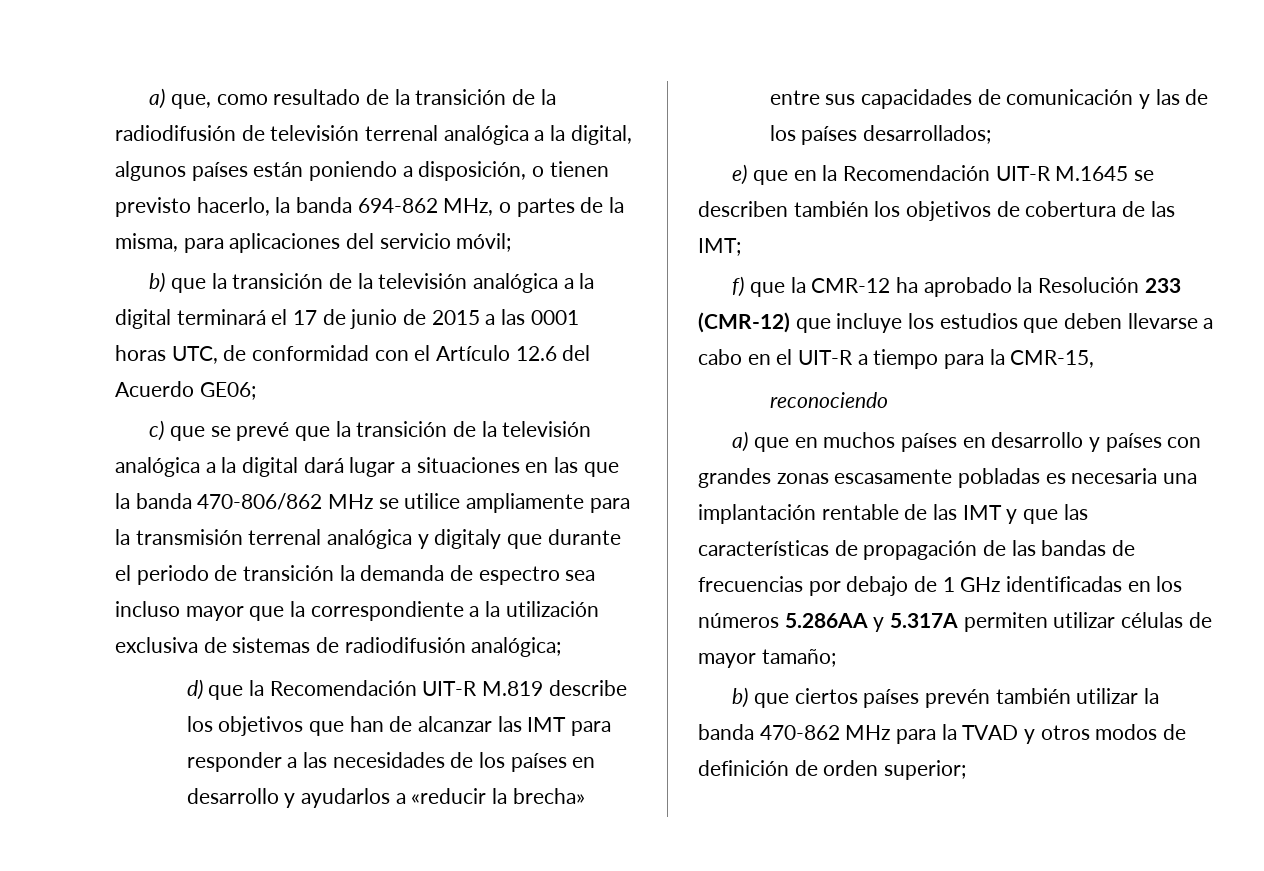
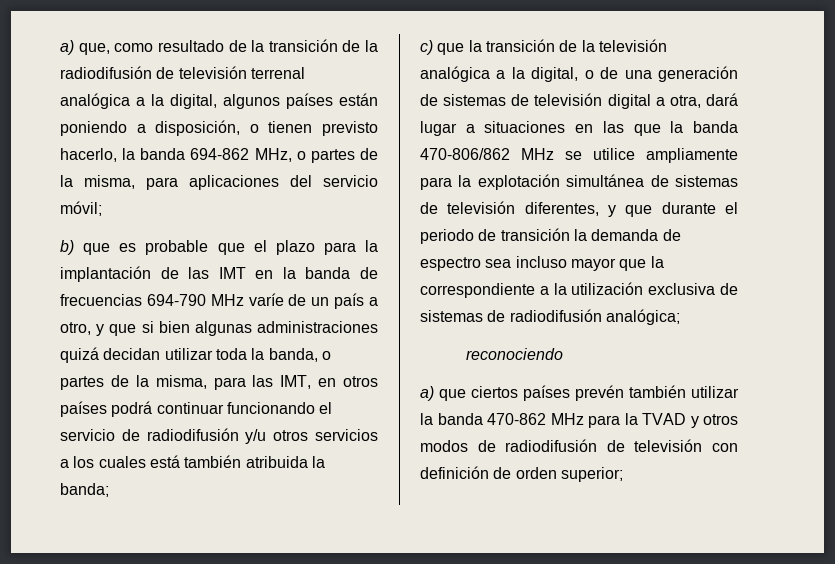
- b) que la transición de la televisión analógica a la digital terminará el 17 de junio de 2015 a las 0001 horas UTC, de conformidad con el Artículo 12.6 del Acuerdo GE06;
+ b) que es probable que el plazo para la implantación de las IMT en la banda de frecuencias 694-790 MHz varíe de un país a otro, y que si bien algunas administraciones quizá decidan utilizar toda la banda, o partes de la misma, para las IMT, en otros países podrá continuar funcionando el servicio de radiodifusión y/u otros servicios a los cuales está también atribuida la banda;
- c) que se prevé que la transición de la televisión analógica a la digital dará lugar a situaciones en las que la banda 470-806/862 MHz se utilice ampliamente para la transmisión terrenal analógica y digitaly que durante el periodo de transición la demanda de espectro sea incluso mayor que la correspondiente a la utilización exclusiva de sistemas de radiodifusión analógica;
+ c) que la transición de la televisión analógica a la digital, o de una generación de sistemas de televisión digital a otra, dará lugar a situaciones en las que la banda 470-806/862 MHz se utilice ampliamente para la explotación simultánea de sistemas de televisión diferentes, y que durante el periodo de transición la demanda de espectro sea incluso mayor que la correspondiente a la utilización exclusiva de sistemas de radiodifusión analógica;
- d) que la Recomendación UIT-R M.819 describe los objetivos que han de alcanzar las IMT para responder a las necesidades de los países en desarrollo y ayudarlos a «reducir la brecha» entre sus capacidades de comunicación y las de los países desarrollados;
- e) que en la Recomendación UIT-R M.1645 se describen también los objetivos de cobertura de las IMT;
- f) que la CMR-12 ha aprobado la Resolución 233 (CMR-12) que incluye los estudios que deben llevarse a cabo en el UIT-R a tiempo para la CMR-15,
  reconociendo
- a) que en muchos países en desarrollo y países con grandes zonas escasamente pobladas es necesaria una implantación rentable de las IMT y que las características de propagación de las bandas de frecuencias por debajo de 1 GHz identificadas en los números 5.286AA y 5.317A permiten utilizar células de mayor tamaño;
- b) que ciertos países prevén también utilizar la banda 470-862 MHz para la TVAD y otros modos de definición de orden superior;
+ a) que ciertos países prevén también utilizar la banda 470-862 MHz para la TVAD y otros modos de radiodifusión de televisión con definición de orden superior;

